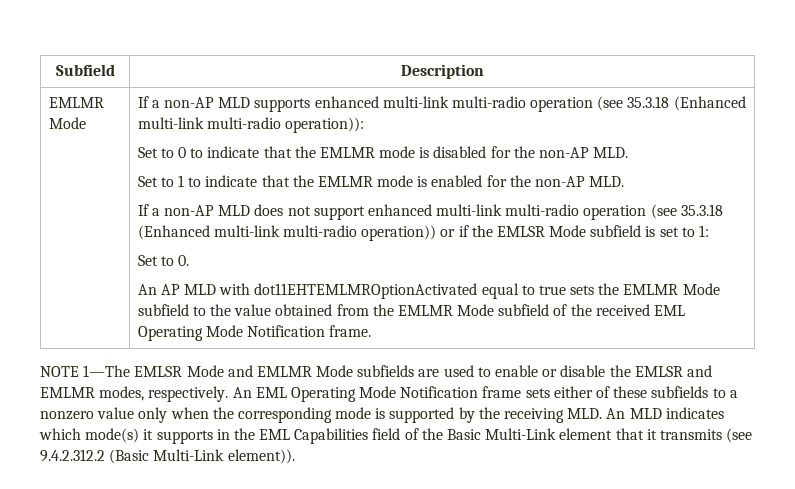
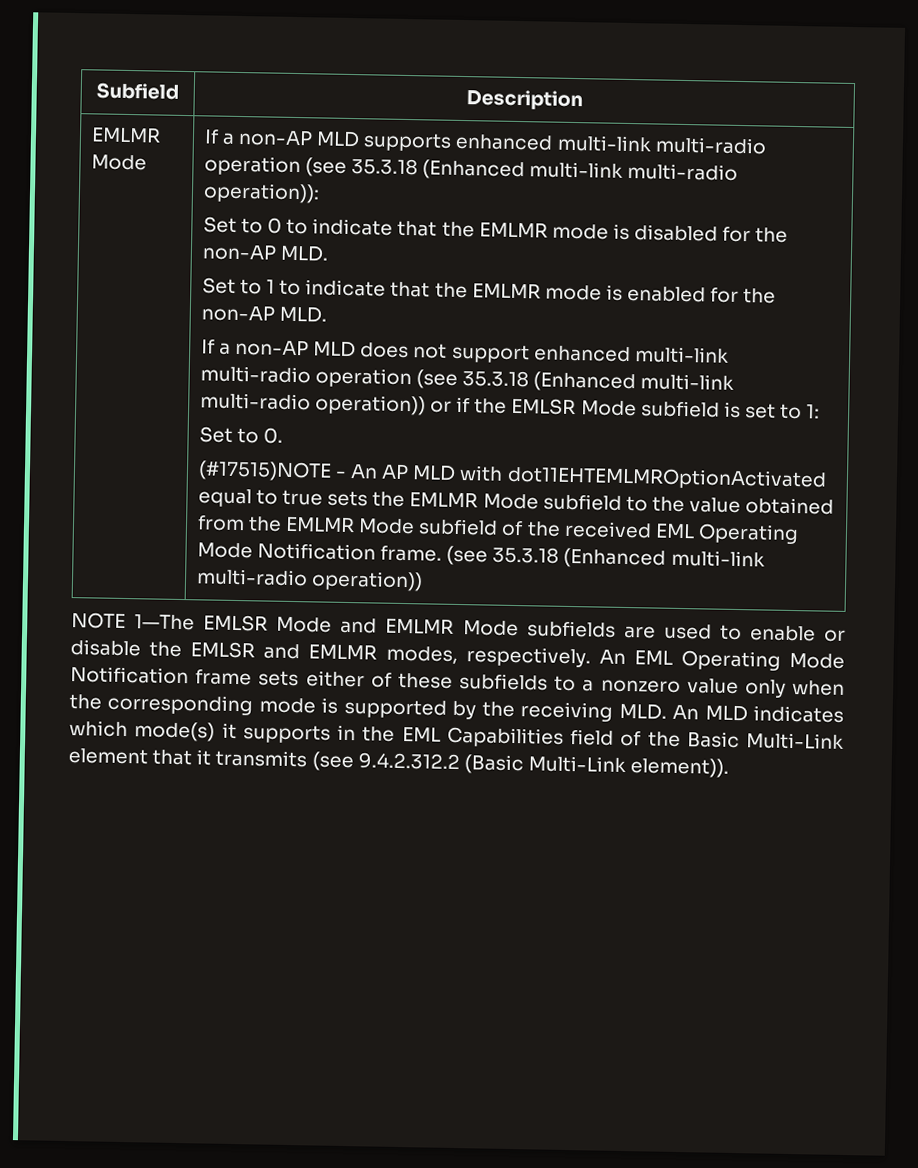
- An AP MLD with dot11EHTEMLMROptionActivated equal to true sets the EMLMR Mode subfield to the value obtained from the EMLMR Mode subfield of the received EML Operating Mode Notification frame.
+ (#17515)NOTE - An AP MLD with dot11EHTEMLMROptionActivated equal to true sets the EMLMR Mode subfield to the value obtained from the EMLMR Mode subfield of the received EML Operating Mode Notification frame. (see 35.3.18 (Enhanced multi-link multi-radio operation))

